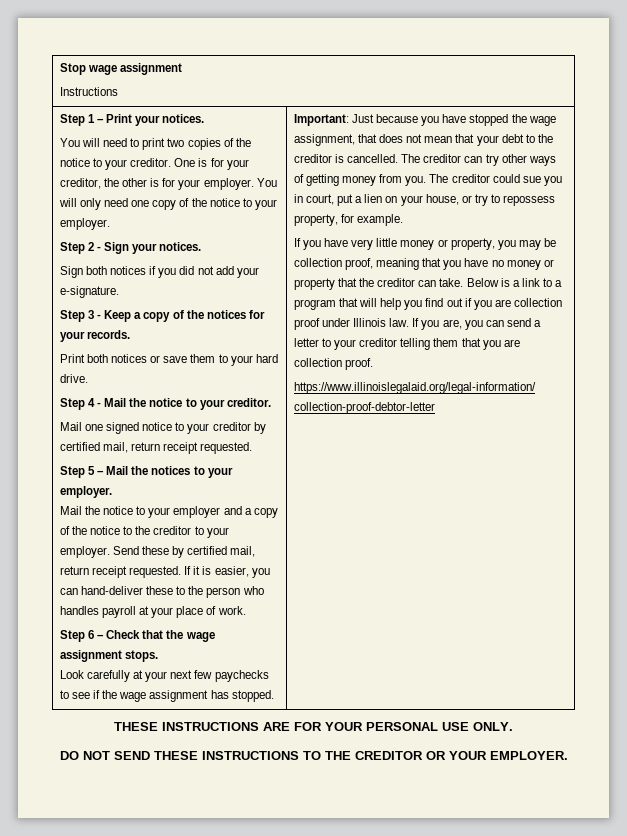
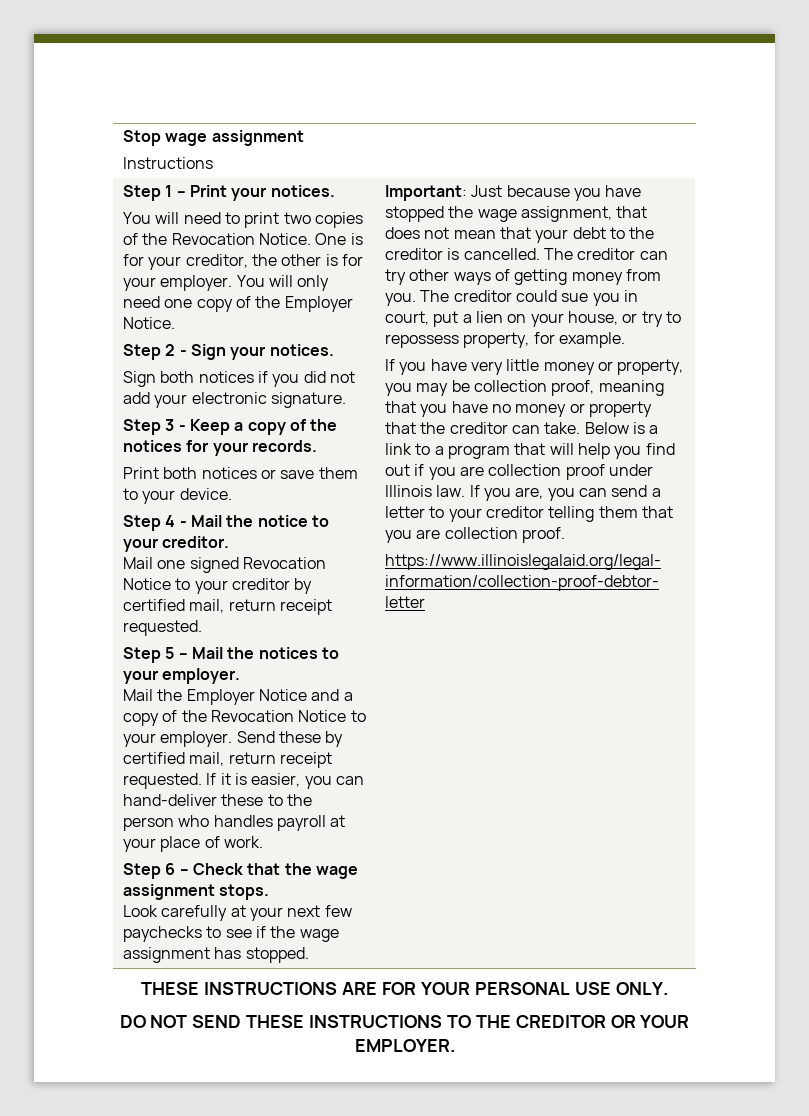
- You will need to print two copies of the notice to your creditor.
+ You will need to print two copies of the Revocation Notice.
- You will only need one copy of the notice to your employer.
+ You will only need one copy of the Employer Notice.
- Sign both notices if you did not add your e-signature.
+ Sign both notices if you did not add your electronic signature.
- Print both notices or save them to your hard drive.
+ Print both notices or save them to your device.
- Mail one signed notice to your creditor by certified mail, return receipt requested.
+ Mail one signed Revocation Notice to your creditor by certified mail, return receipt requested.
- Mail the notice to your employer and a copy of the notice to the creditor to your employer.
+ Mail the Employer Notice and a copy of the Revocation Notice to your employer.

